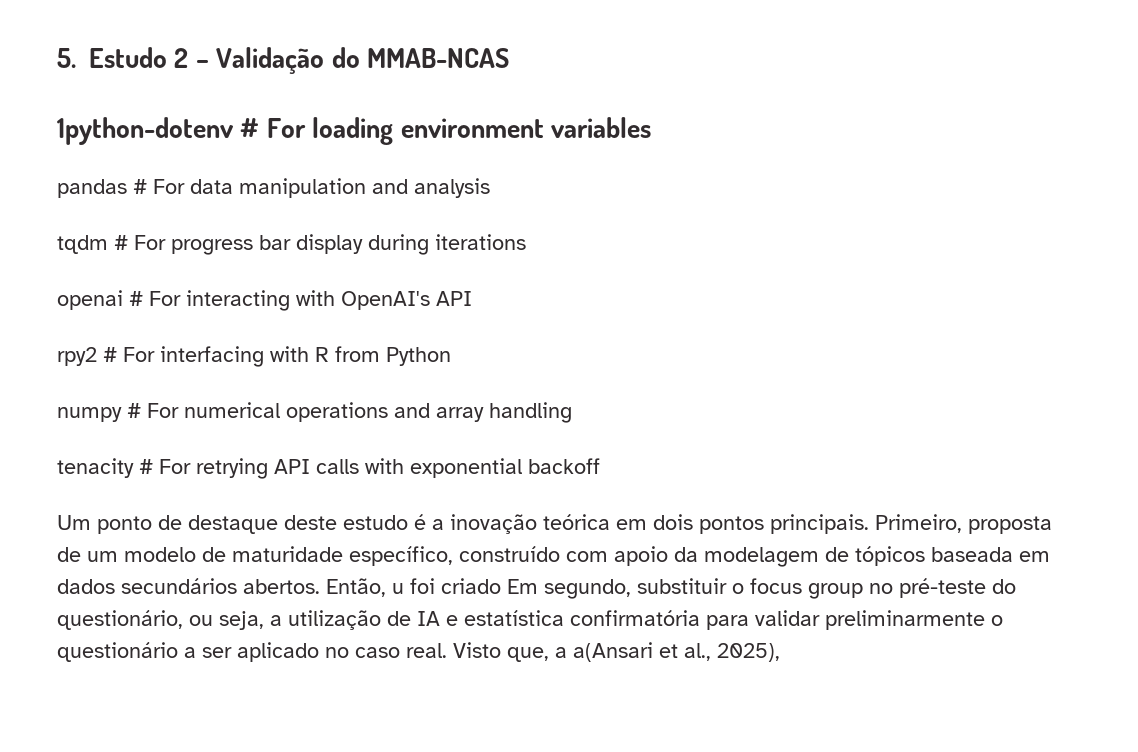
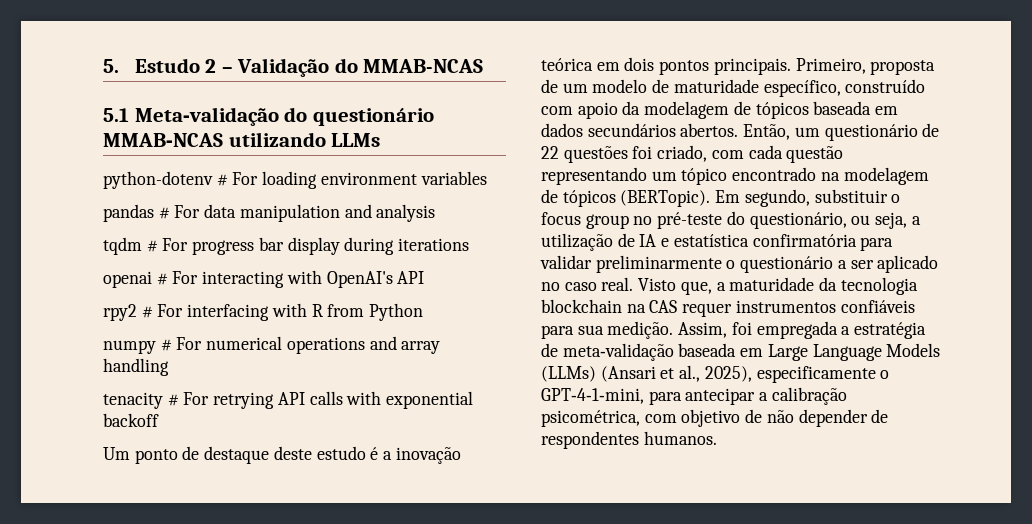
- 1python-dotenv # For loading environment variables
+ 5.1 Meta‑validação do questionário MMAB‑NCAS utilizando LLMs
+ python-dotenv # For loading environment variables
- Então, u foi criado Em segundo, substituir o focus group no pré-teste do questionário, ou seja, a utilização de IA e estatística confirmatória para validar preliminarmente o questionário a ser aplicado no caso real.
+ Então, um questionário de 22 questões foi criado, com cada questão representando um tópico encontrado na modelagem de tópicos (BERTopic). Em segundo, substituir o focus group no pré-teste do questionário, ou seja, a utilização de IA e estatística confirmatória para validar preliminarmente o questionário a ser aplicado no caso real.
- Visto que, a a(Ansari et al., 2025),
+ Visto que, a maturidade da tecnologia blockchain na CAS requer instrumentos confiáveis para sua medição. Assim, foi empregada a estratégia de meta‑validação baseada em Large Language Models (LLMs) (Ansari et al., 2025), especificamente o GPT‑4‑1‑mini, para antecipar a calibração psicométrica, com objetivo de não depender de respondentes humanos.

